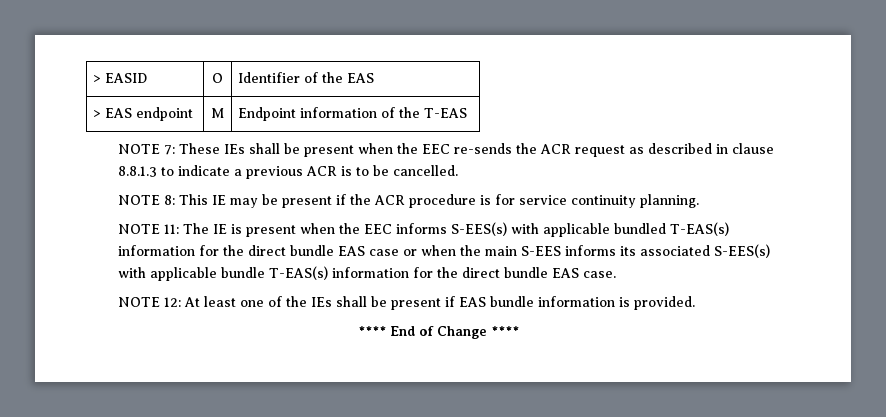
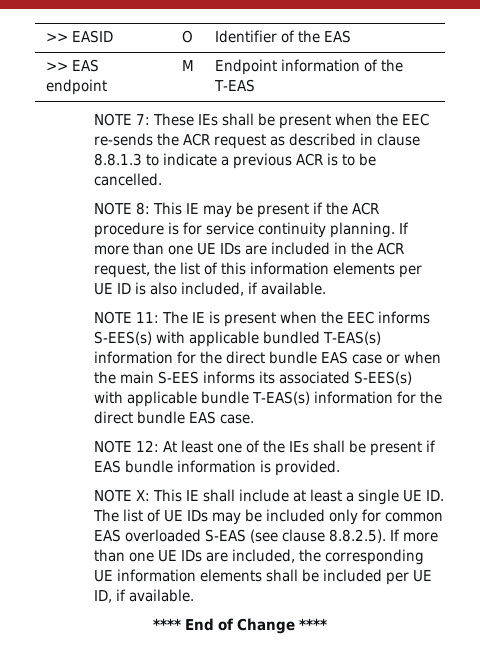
- > EASID | O | Identifier of the EAS
+ >> EASID | O | Identifier of the EAS
- > EAS endpoint | M | Endpoint information of the T-EAS
+ >> EAS endpoint | M | Endpoint information of the T-EAS
+ If more than one UE IDs are included in the ACR request, the list of this information elements per UE ID is also included, if available.
+ NOTE X: This IE shall include at least a single UE ID. The list of UE IDs may be included only for common EAS overloaded S-EAS (see clause 8.8.2.5). If more than one UE IDs are included, the corresponding UE information elements shall be included per UE ID, if available.

